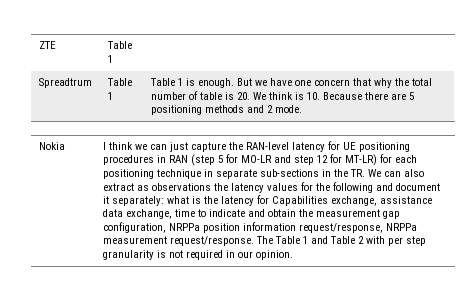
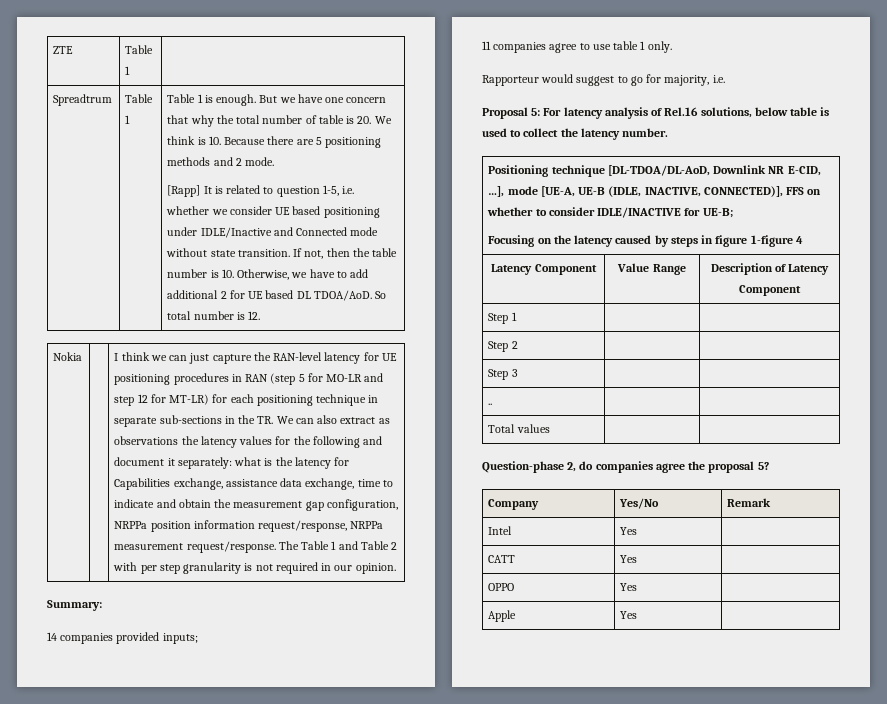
+ [Rapp] It is related to question 1-5, i.e. whether we consider UE based positioning under IDLE/Inactive and Connected mode without state transition. If not, then the table number is 10. Otherwise, we have to add additional 2 for UE based DL TDOA/AoD. So total number is 12.
+ Summary:
+ 14 companies provided inputs;
+ 11 companies agree to use table 1 only.
+ Rapporteur would suggest to go for majority, i.e.
+ Proposal 5: For latency analysis of Rel.16 solutions, below table is used to collect the latency number.
+ Positioning technique [DL-TDOA/DL-AoD, Downlink NR E-CID, …], mode [UE-A, UE-B (IDLE, INACTIVE, CONNECTED)], FFS on whether to consider IDLE/INACTIVE for UE-B;
+ Focusing on the latency caused by steps in figure 1-figure 4
+ Latency Component | Value Range | Description of Latency Component
+ Step 1 | |
+ Step 2 | |
+ Step 3 | |
+ .. | |
+ Total values | |
+ Question-phase 2, do companies agree the proposal 5?
+ Company | Yes/No | Remark
+ Intel | Yes |
+ CATT | Yes |
+ OPPO | Yes |
+ Apple | Yes |

